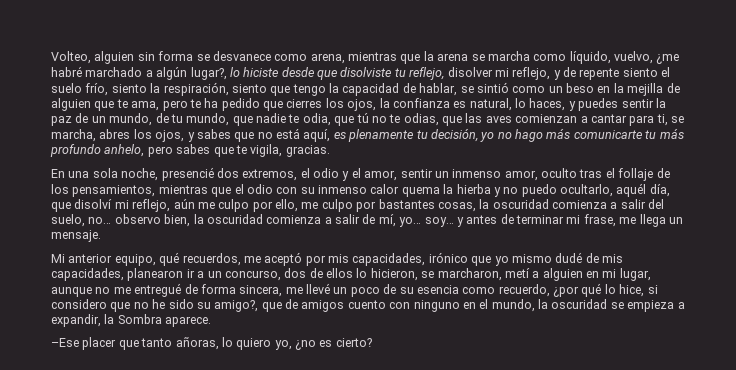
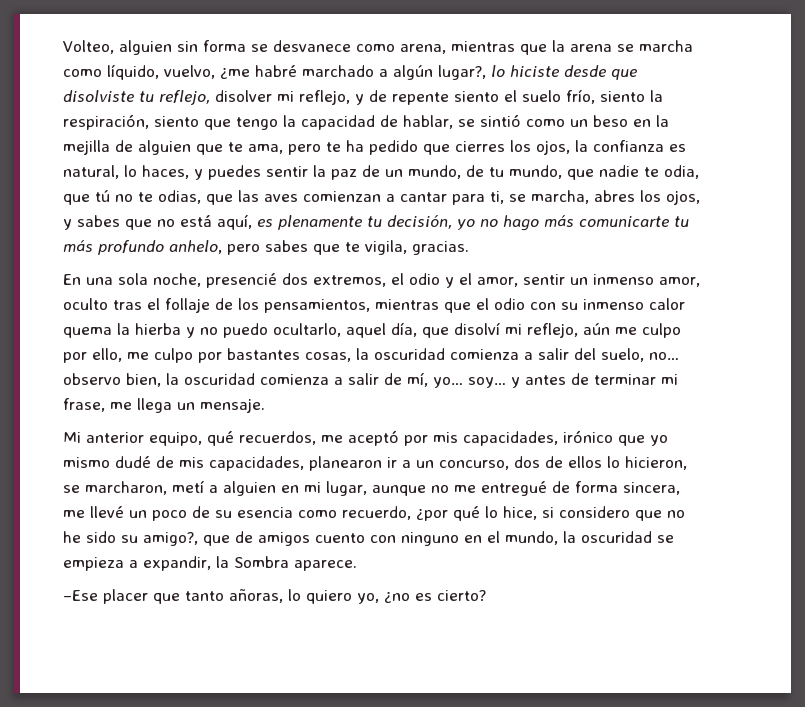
- En una sola noche, presencié dos extremos, el odio y el amor, sentir un inmenso amor, oculto tras el follaje de los pensamientos, mientras que el odio con su inmenso calor quema la hierba y no puedo ocultarlo, aquél día, que disolví mi reflejo, aún me culpo por ello, me culpo por bastantes cosas, la oscuridad comienza a salir del suelo, no… observo bien, la oscuridad comienza a salir de mí, yo… soy… y antes de terminar mi frase, me llega un mensaje.
+ En una sola noche, presencié dos extremos, el odio y el amor, sentir un inmenso amor, oculto tras el follaje de los pensamientos, mientras que el odio con su inmenso calor quema la hierba y no puedo ocultarlo, aquel día, que disolví mi reflejo, aún me culpo por ello, me culpo por bastantes cosas, la oscuridad comienza a salir del suelo, no… observo bien, la oscuridad comienza a salir de mí, yo… soy… y antes de terminar mi frase, me llega un mensaje.

